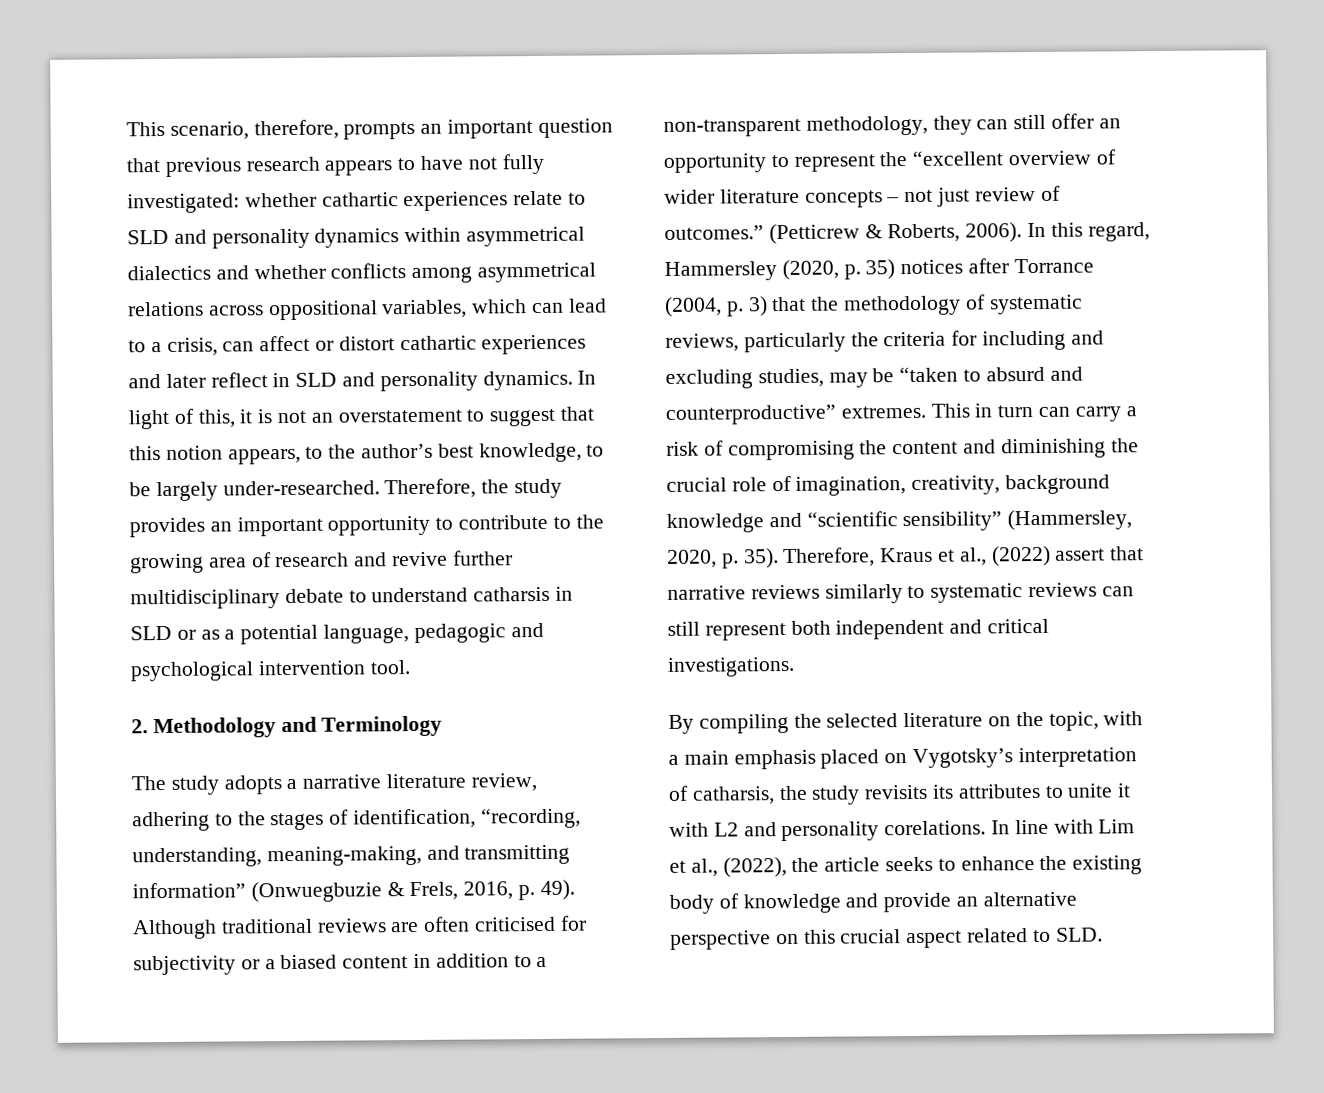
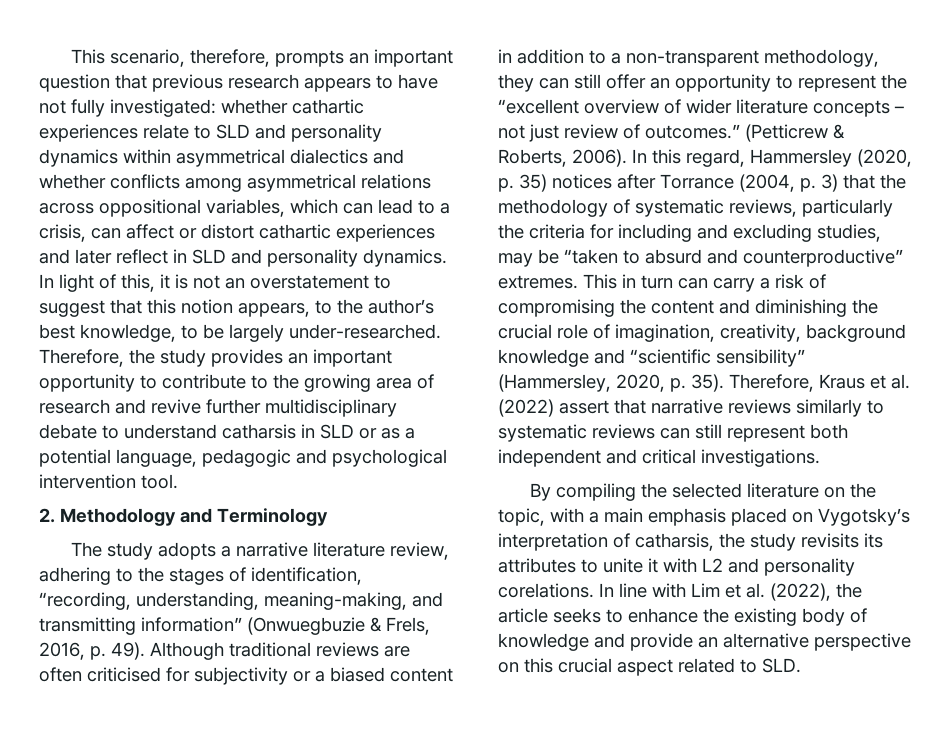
- Therefore, Kraus et al., (2022) assert that narrative reviews similarly to systematic reviews can still represent both independent and critical investigations.
+ Therefore, Kraus et al. (2022) assert that narrative reviews similarly to systematic reviews can still represent both independent and critical investigations.
- In line with Lim et al., (2022), the article seeks to enhance the existing body of knowledge and provide an alternative perspective on this crucial aspect related to SLD.
+ In line with Lim et al. (2022), the article seeks to enhance the existing body of knowledge and provide an alternative perspective on this crucial aspect related to SLD.

